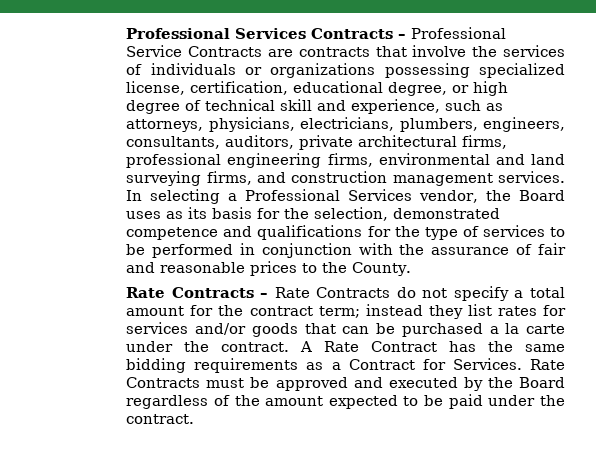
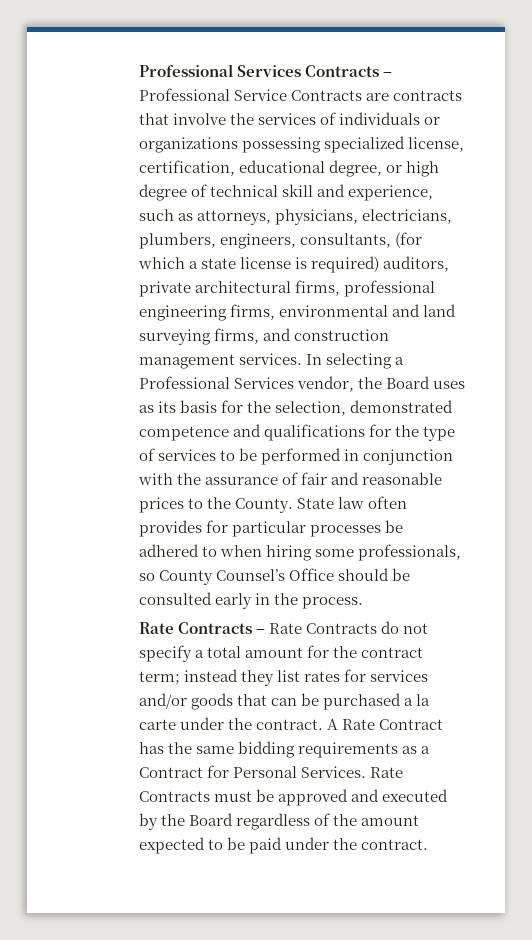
- Professional Services Contracts – Professional Service Contracts are contracts that involve the services of individuals or organizations possessing specialized license, certification, educational degree, or high degree of technical skill and experience, such as attorneys, physicians, electricians, plumbers, engineers, consultants, auditors, private architectural firms, professional engineering firms, environmental and land surveying firms, and construction management services.
+ Professional Services Contracts – Professional Service Contracts are contracts that involve the services of individuals or organizations possessing specialized license, certification, educational degree, or high degree of technical skill and experience, such as attorneys, physicians, electricians, plumbers, engineers, consultants, (for which a state license is required) auditors, private architectural firms, professional engineering firms, environmental and land surveying firms, and construction management services.
+ State law often provides for particular processes be adhered to when hiring some professionals, so County Counsel’s Office should be consulted early in the process.
- A Rate Contract has the same bidding requirements as a Contract for Services.
+ A Rate Contract has the same bidding requirements as a Contract for Personal Services.

